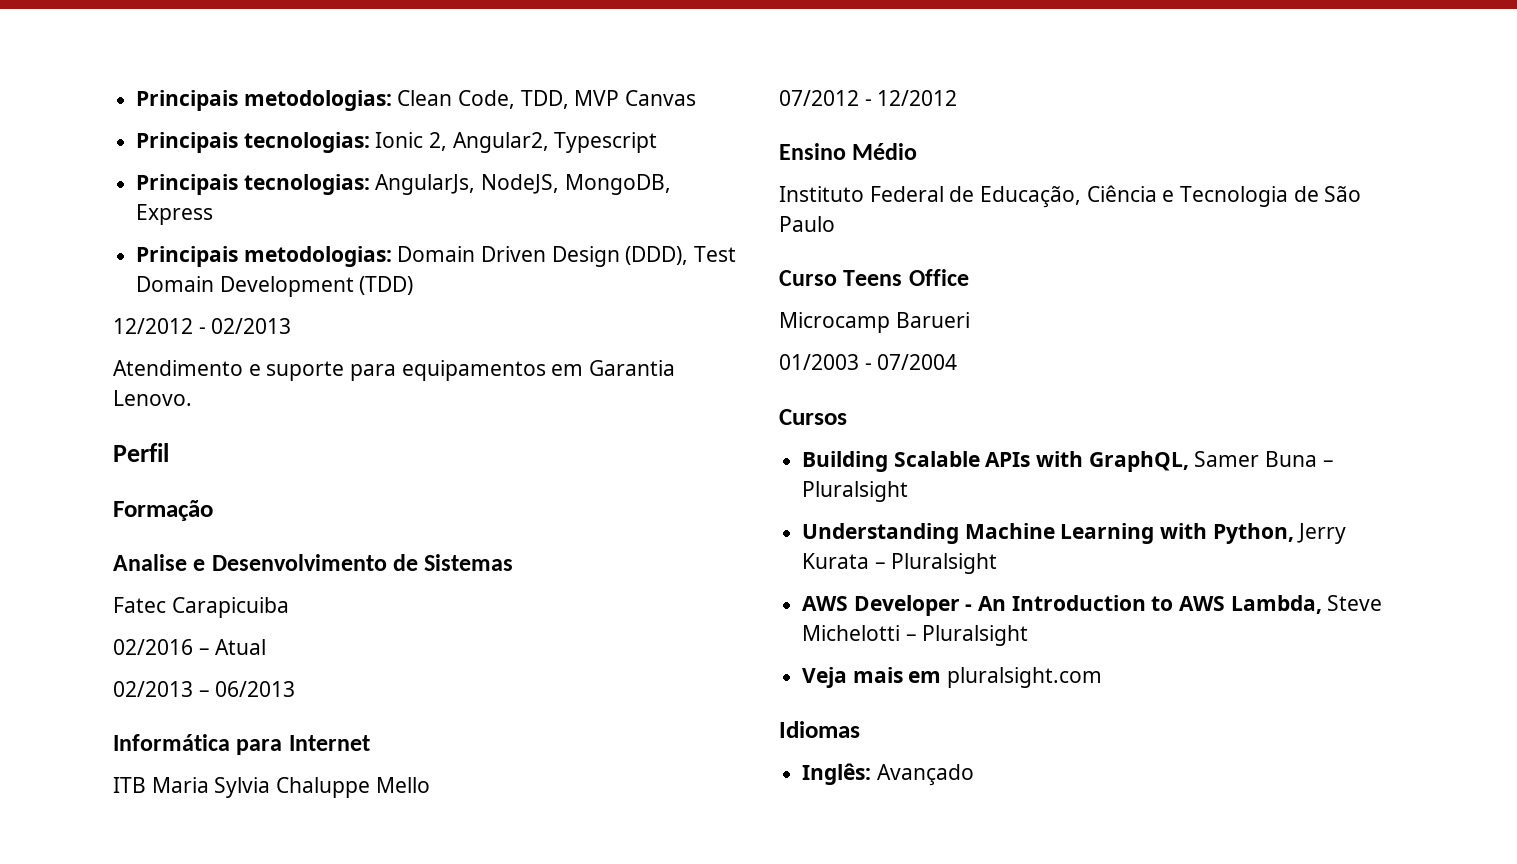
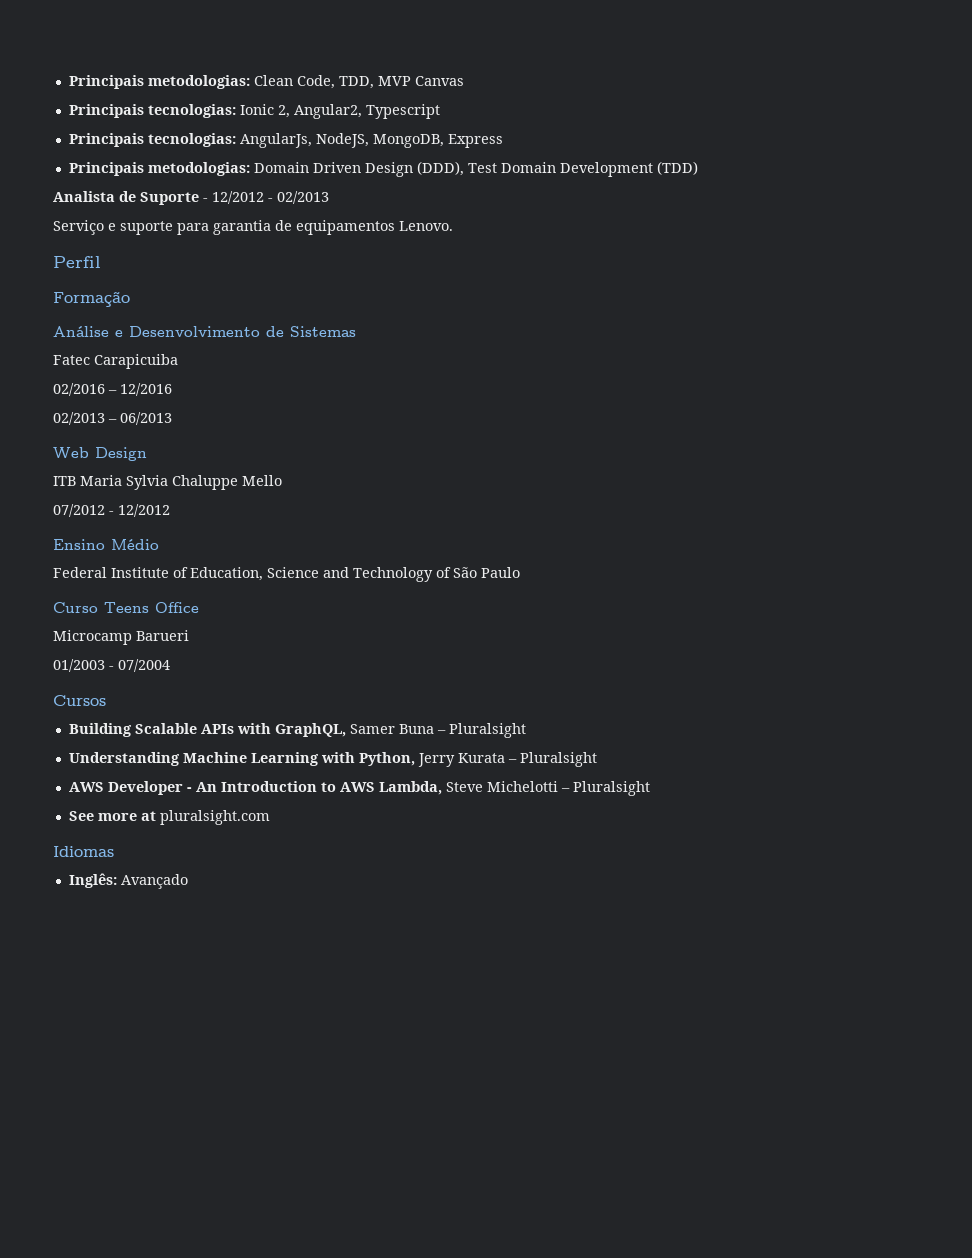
- 12/2012 - 02/2013
+ Analista de Suporte - 12/2012 - 02/2013
- Atendimento e suporte para equipamentos em Garantia Lenovo.
+ Serviço e suporte para garantia de equipamentos Lenovo.
- Analise e Desenvolvimento de Sistemas
+ Análise e Desenvolvimento de Sistemas
- 02/2016 – Atual
+ 02/2016 – 12/2016
- Informática para Internet
+ Web Design
- Instituto Federal de Educação, Ciência e Tecnologia de São Paulo
+ Federal Institute of Education, Science and Technology of São Paulo
- Veja mais em pluralsight.com
+ See more at pluralsight.com

